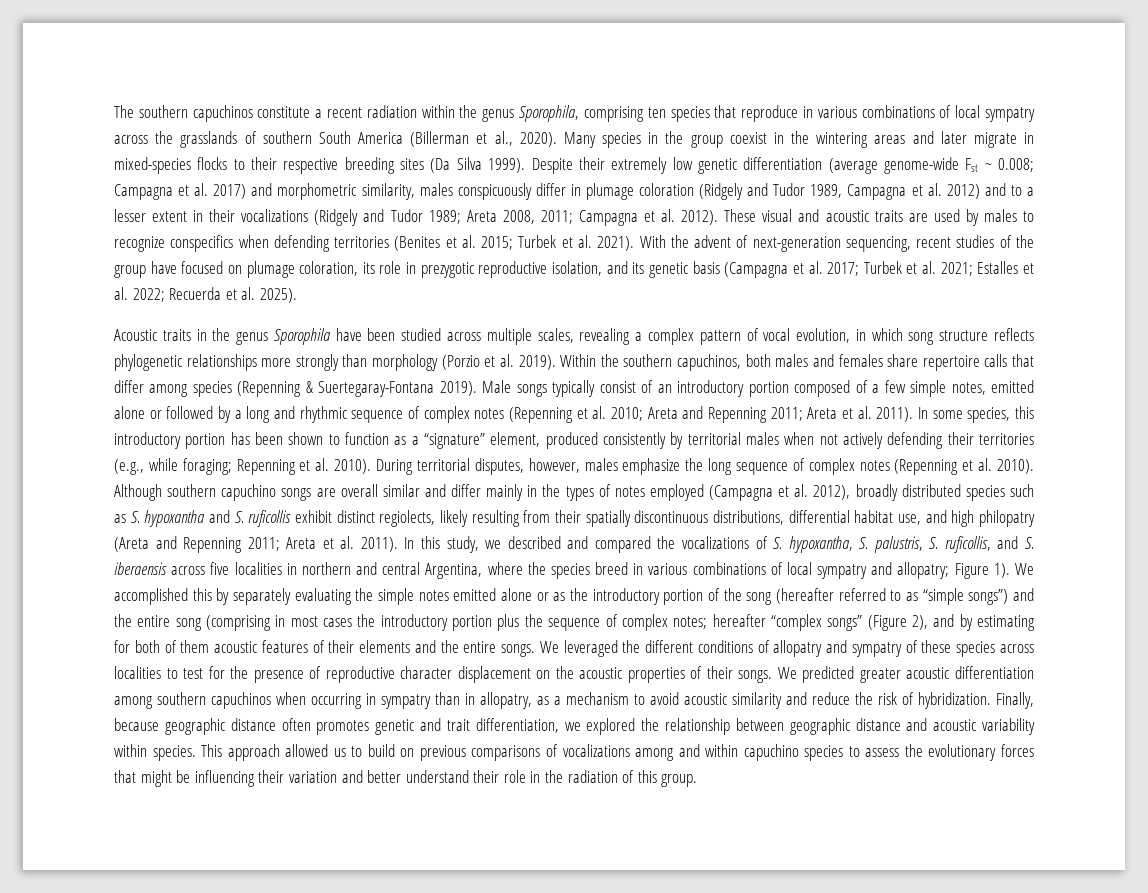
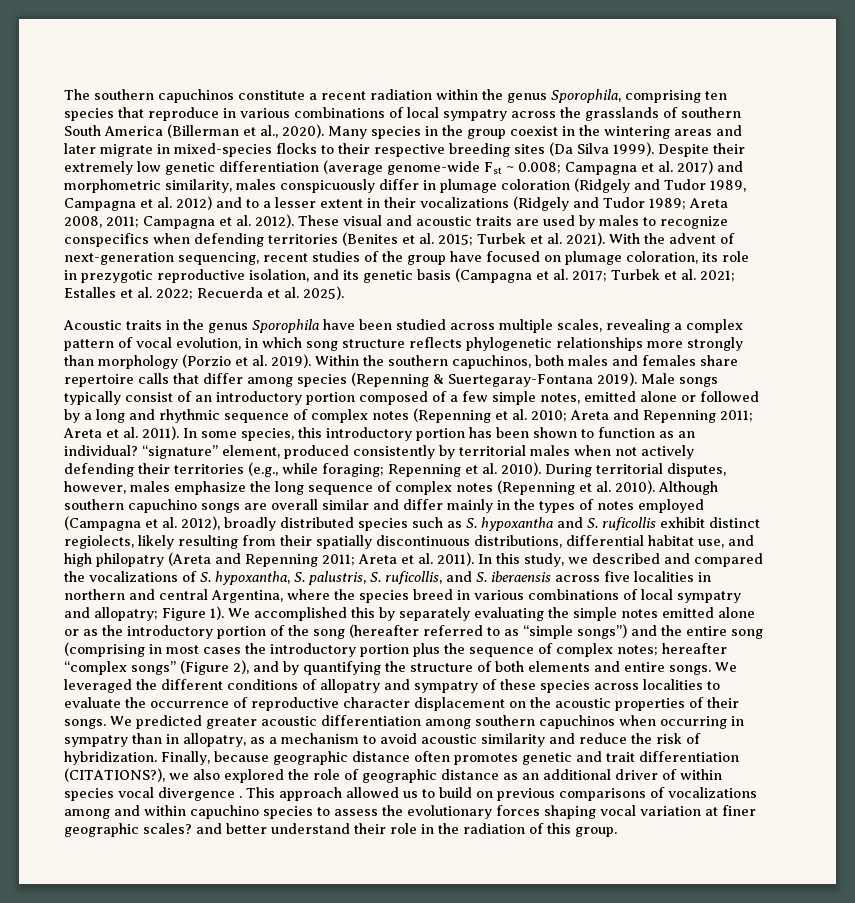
- In some species, this introductory portion has been shown to function as a “signature” element, produced consistently by territorial males when not actively defending their territories (e.g., while foraging; Repenning et al. 2010).
+ In some species, this introductory portion has been shown to function as an individual? “signature” element, produced consistently by territorial males when not actively defending their territories (e.g., while foraging; Repenning et al. 2010).
- We accomplished this by separately evaluating the simple notes emitted alone or as the introductory portion of the song (hereafter referred to as “simple songs”) and the entire song (comprising in most cases the introductory portion plus the sequence of complex notes; hereafter “complex songs” (Figure 2), and by estimating for both of them acoustic features of their elements and the entire songs.
+ We accomplished this by separately evaluating the simple notes emitted alone or as the introductory portion of the song (hereafter referred to as “simple songs”) and the entire song (comprising in most cases the introductory portion plus the sequence of complex notes; hereafter “complex songs” (Figure 2), and by quantifying the structure of both elements and entire songs.
- We leveraged the different conditions of allopatry and sympatry of these species across localities to test for the presence of reproductive character displacement on the acoustic properties of their songs.
+ We leveraged the different conditions of allopatry and sympatry of these species across localities to evaluate the occurrence of reproductive character displacement on the acoustic properties of their songs.
- Finally, because geographic distance often promotes genetic and trait differentiation, we explored the relationship between geographic distance and acoustic variability within species.
+ Finally, because geographic distance often promotes genetic and trait differentiation (CITATIONS?), we also explored the role of geographic distance as an additional driver of within species vocal divergence .
- This approach allowed us to build on previous comparisons of vocalizations among and within capuchino species to assess the evolutionary forces that might be influencing their variation and better understand their role in the radiation of this group.
+ This approach allowed us to build on previous comparisons of vocalizations among and within capuchino species to assess the evolutionary forces shaping vocal variation at finer geographic scales? and better understand their role in the radiation of this group.

